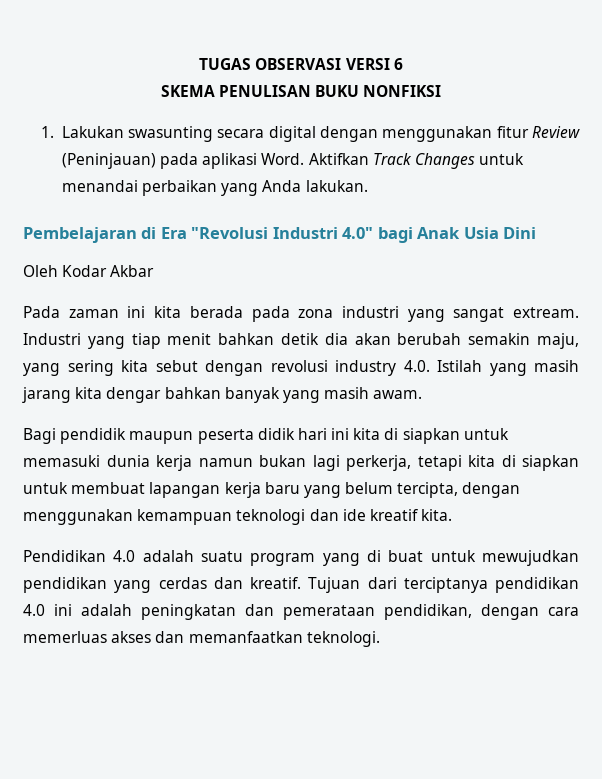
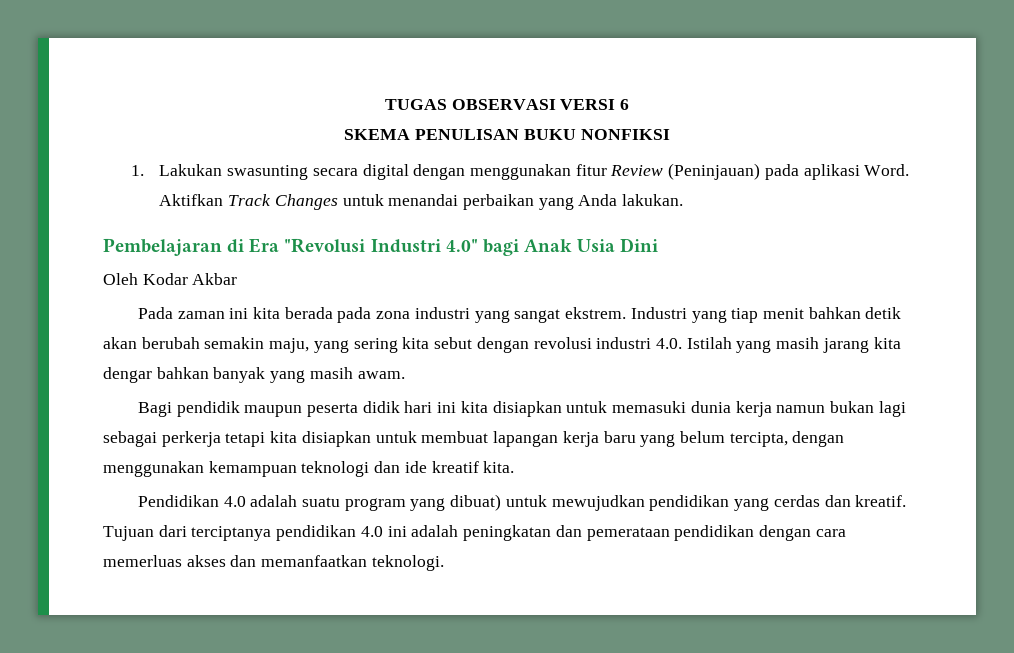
- Pada zaman ini kita berada pada zona industri yang sangat extream.
+ Pada zaman ini kita berada pada zona industri yang sangat ekstrem.
- Industri yang tiap menit bahkan detik dia akan berubah semakin maju, yang sering kita sebut dengan revolusi industry 4.0. Istilah yang masih jarang kita dengar bahkan banyak yang masih awam.
+ Industri yang tiap menit bahkan detik akan berubah semakin maju, yang sering kita sebut dengan revolusi industri 4.0. Istilah yang masih jarang kita dengar bahkan banyak yang masih awam.
- Bagi pendidik maupun peserta didik hari ini kita di siapkan untuk memasuki dunia kerja namun bukan lagi perkerja, tetapi kita di siapkan untuk membuat lapangan kerja baru yang belum tercipta, dengan menggunakan kemampuan teknologi dan ide kreatif kita.
+ Bagi pendidik maupun peserta didik hari ini kita disiapkan untuk memasuki dunia kerja namun bukan lagi sebagai perkerja tetapi kita disiapkan untuk membuat lapangan kerja baru yang belum tercipta, dengan menggunakan kemampuan teknologi dan ide kreatif kita.
- Pendidikan 4.0 adalah suatu program yang di buat untuk mewujudkan pendidikan yang cerdas dan kreatif.
+ Pendidikan 4.0 adalah suatu program yang dibuat) untuk mewujudkan pendidikan yang cerdas dan kreatif.
- Tujuan dari terciptanya pendidikan 4.0 ini adalah peningkatan dan pemerataan pendidikan, dengan cara memerluas akses dan memanfaatkan teknologi.
+ Tujuan dari terciptanya pendidikan 4.0 ini adalah peningkatan dan pemerataan pendidikan dengan cara memerluas akses dan memanfaatkan teknologi.

